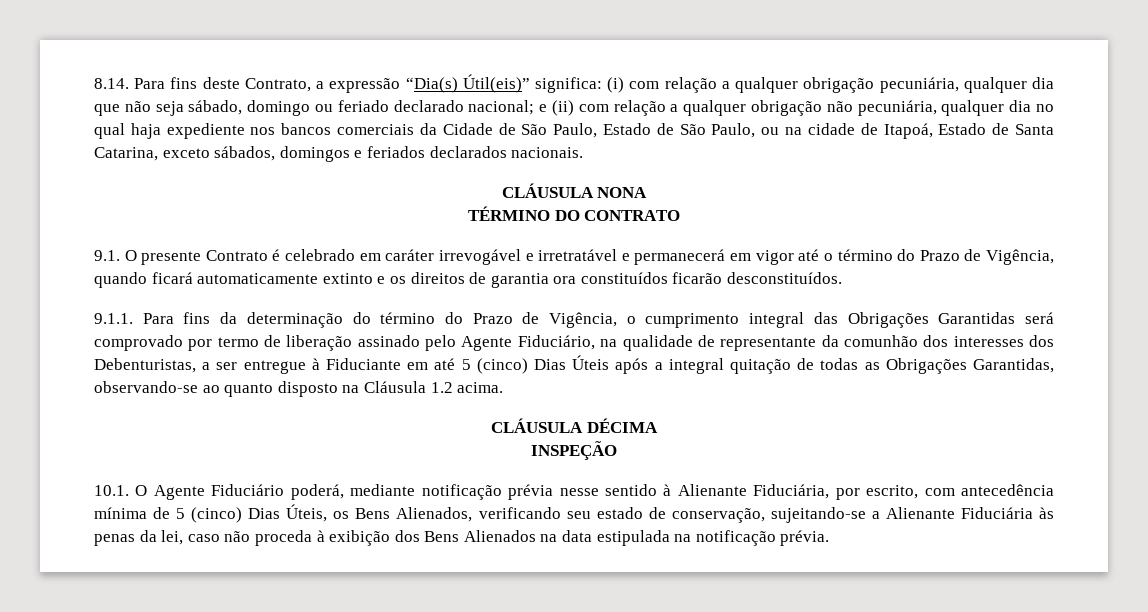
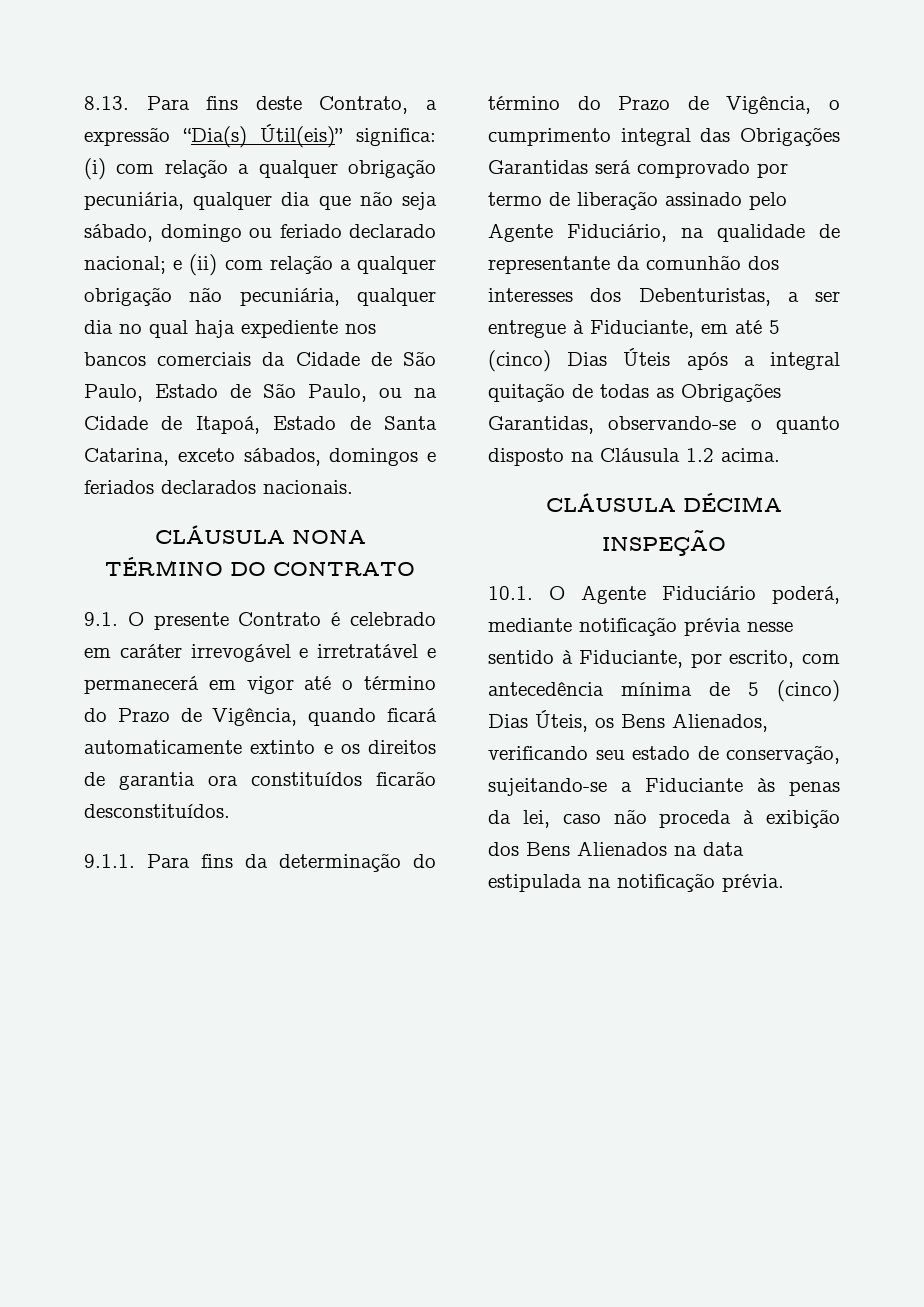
- 8.14. Para fins deste Contrato, a expressão “Dia(s) Útil(eis)” significa:
+ 8.13. Para fins deste Contrato, a expressão “Dia(s) Útil(eis)” significa:
- e (ii) com relação a qualquer obrigação não pecuniária, qualquer dia no qual haja expediente nos bancos comerciais da Cidade de São Paulo, Estado de São Paulo, ou na cidade de Itapoá, Estado de Santa Catarina, exceto sábados, domingos e feriados declarados nacionais.
+ e (ii) com relação a qualquer obrigação não pecuniária, qualquer dia no qual haja expediente nos bancos comerciais da Cidade de São Paulo, Estado de São Paulo, ou na Cidade de Itapoá, Estado de Santa Catarina, exceto sábados, domingos e feriados declarados nacionais.
- 9.1.1. Para fins da determinação do término do Prazo de Vigência, o cumprimento integral das Obrigações Garantidas será comprovado por termo de liberação assinado pelo Agente Fiduciário, na qualidade de representante da comunhão dos interesses dos Debenturistas, a ser entregue à Fiduciante em até 5 (cinco) Dias Úteis após a integral quitação de todas as Obrigações Garantidas, observando-se ao quanto disposto na Cláusula 1.2 acima.
+ 9.1.1. Para fins da determinação do término do Prazo de Vigência, o cumprimento integral das Obrigações Garantidas será comprovado por termo de liberação assinado pelo Agente Fiduciário, na qualidade de representante da comunhão dos interesses dos Debenturistas, a ser entregue à Fiduciante, em até 5 (cinco) Dias Úteis após a integral quitação de todas as Obrigações Garantidas, observando-se o quanto disposto na Cláusula 1.2 acima.
- 10.1. O Agente Fiduciário poderá, mediante notificação prévia nesse sentido à Alienante Fiduciária, por escrito, com antecedência mínima de 5 (cinco) Dias Úteis, os Bens Alienados, verificando seu estado de conservação, sujeitando-se a Alienante Fiduciária às penas da lei, caso não proceda à exibição dos Bens Alienados na data estipulada na notificação prévia.
+ 10.1. O Agente Fiduciário poderá, mediante notificação prévia nesse sentido à Fiduciante, por escrito, com antecedência mínima de 5 (cinco) Dias Úteis, os Bens Alienados, verificando seu estado de conservação, sujeitando-se a Fiduciante às penas da lei, caso não proceda à exibição dos Bens Alienados na data estipulada na notificação prévia.

